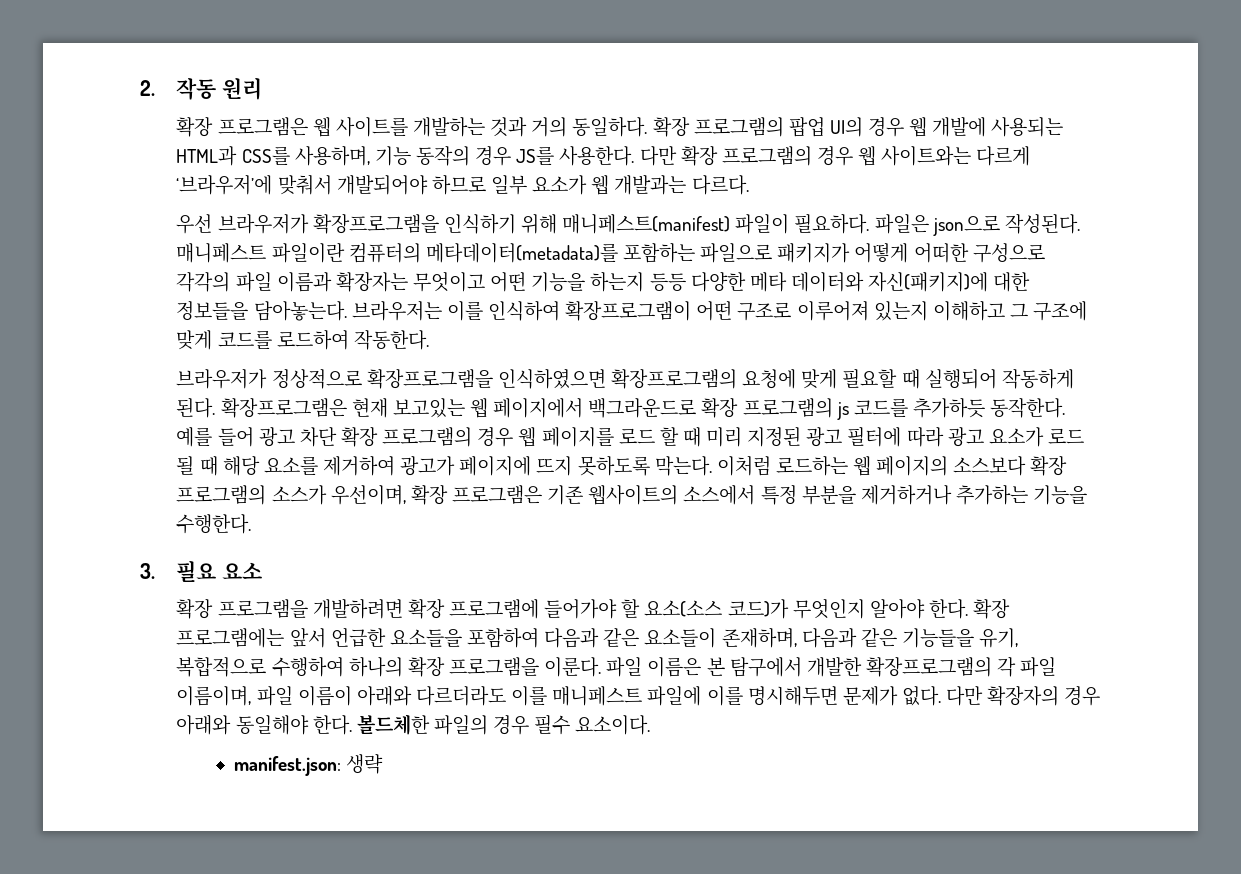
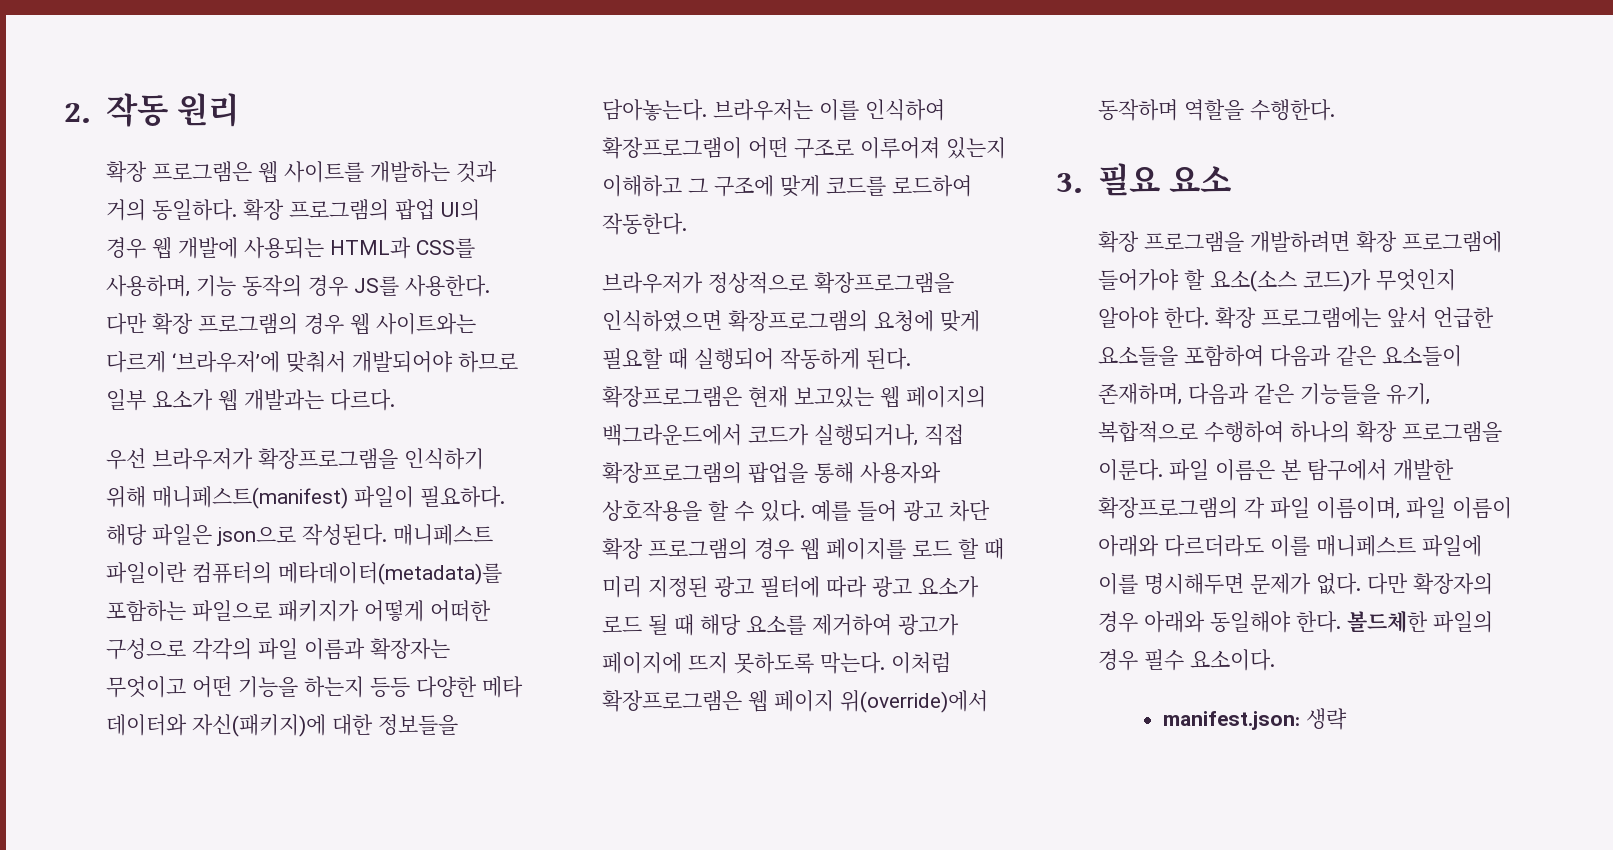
- 파일은 json으로 작성된다.
+ 해당 파일은 json으로 작성된다.
- 확장프로그램은 현재 보고있는 웹 페이지에서 백그라운드로 확장 프로그램의 js 코드를 추가하듯 동작한다.
+ 확장프로그램은 현재 보고있는 웹 페이지의 백그라운드에서 코드가 실행되거나, 직접 확장프로그램의 팝업을 통해 사용자와 상호작용을 할 수 있다.
- 이처럼 로드하는 웹 페이지의 소스보다 확장 프로그램의 소스가 우선이며, 확장 프로그램은 기존 웹사이트의 소스에서 특정 부분을 제거하거나 추가하는 기능을 수행한다.
+ 이처럼 확장프로그램은 웹 페이지 위(override)에서 동작하며 역할을 수행한다.

